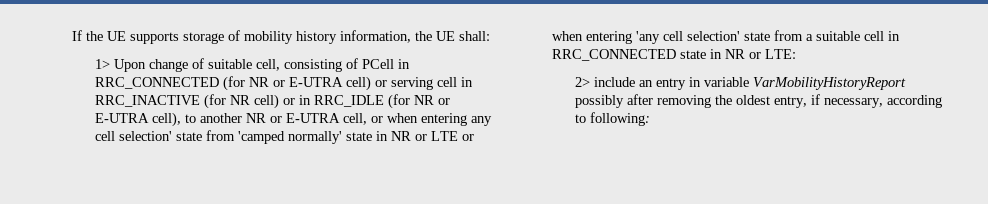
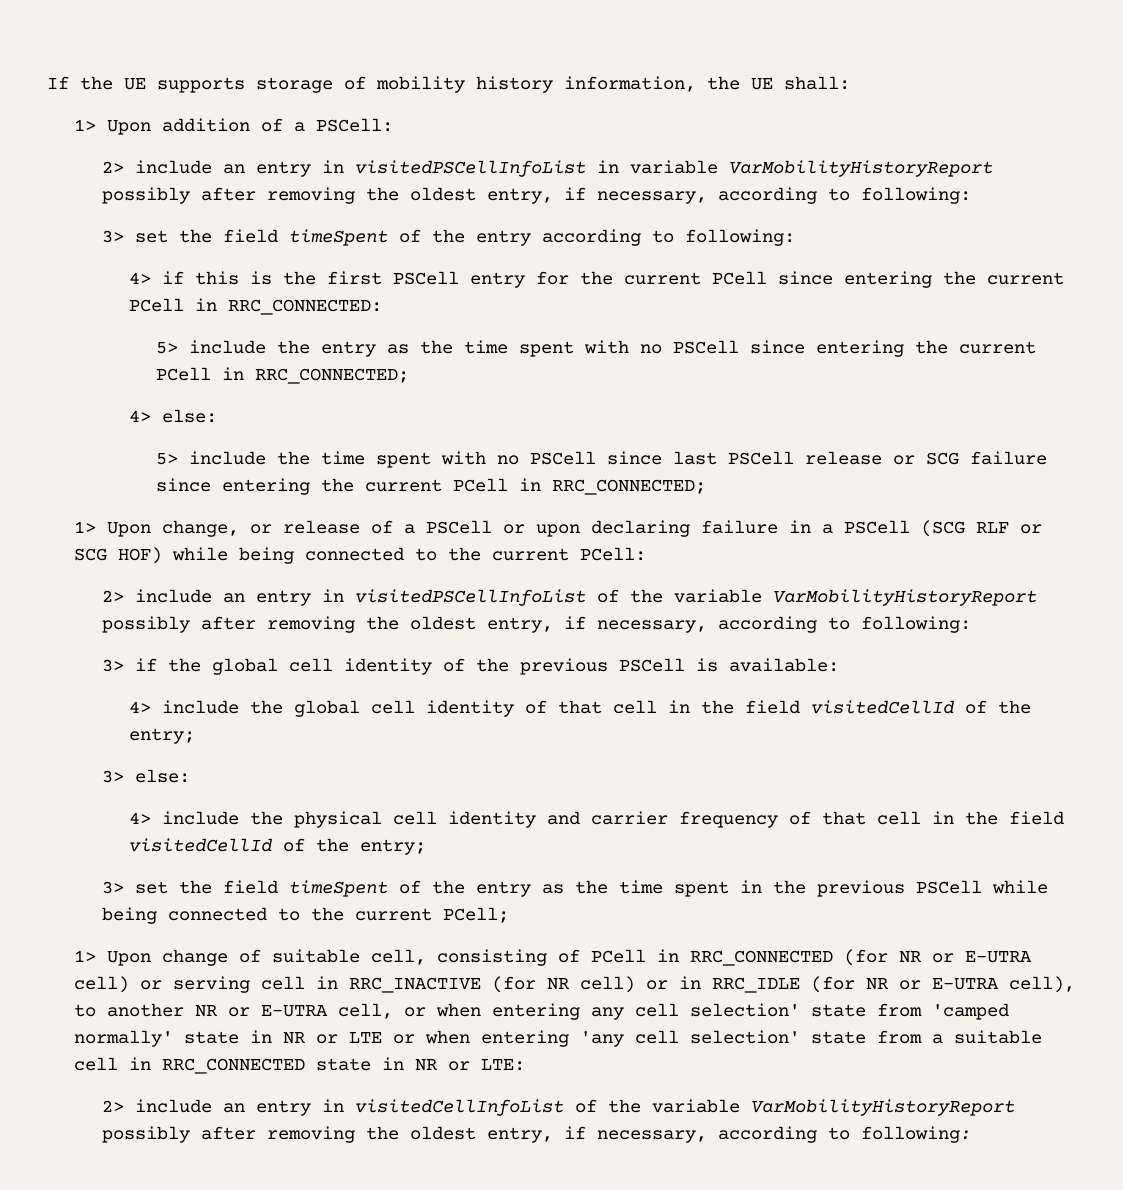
+ 1> Upon addition of a PSCell:
+ 2> include an entry in visitedPSCellInfoList in variable VarMobilityHistoryReport possibly after removing the oldest entry, if necessary, according to following:
+ 3> set the field timeSpent of the entry according to following:
+ 4> if this is the first PSCell entry for the current PCell since entering the current PCell in RRC_CONNECTED:
+ 5> include the entry as the time spent with no PSCell since entering the current PCell in RRC_CONNECTED;
+ 4> else:
+ 5> include the time spent with no PSCell since last PSCell release or SCG failure since entering the current PCell in RRC_CONNECTED;
+ 1> Upon change, or release of a PSCell or upon declaring failure in a PSCell (SCG RLF or SCG HOF) while being connected to the current PCell:
+ 2> include an entry in visitedPSCellInfoList of the variable VarMobilityHistoryReport possibly after removing the oldest entry, if necessary, according to following:
+ 3> if the global cell identity of the previous PSCell is available:
+ 4> include the global cell identity of that cell in the field visitedCellId of the entry;
+ 3> else:
+ 4> include the physical cell identity and carrier frequency of that cell in the field visitedCellId of the entry;
+ 3> set the field timeSpent of the entry as the time spent in the previous PSCell while being connected to the current PCell;
- 2> include an entry in variable VarMobilityHistoryReport possibly after removing the oldest entry, if necessary, according to following:
+ 2> include an entry in visitedCellInfoList of the variable VarMobilityHistoryReport possibly after removing the oldest entry, if necessary, according to following:

